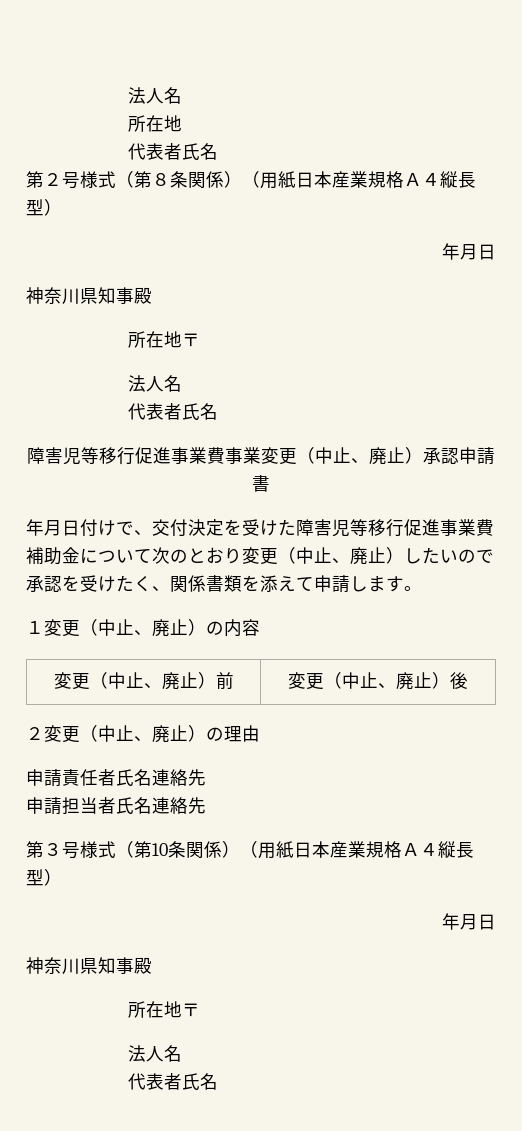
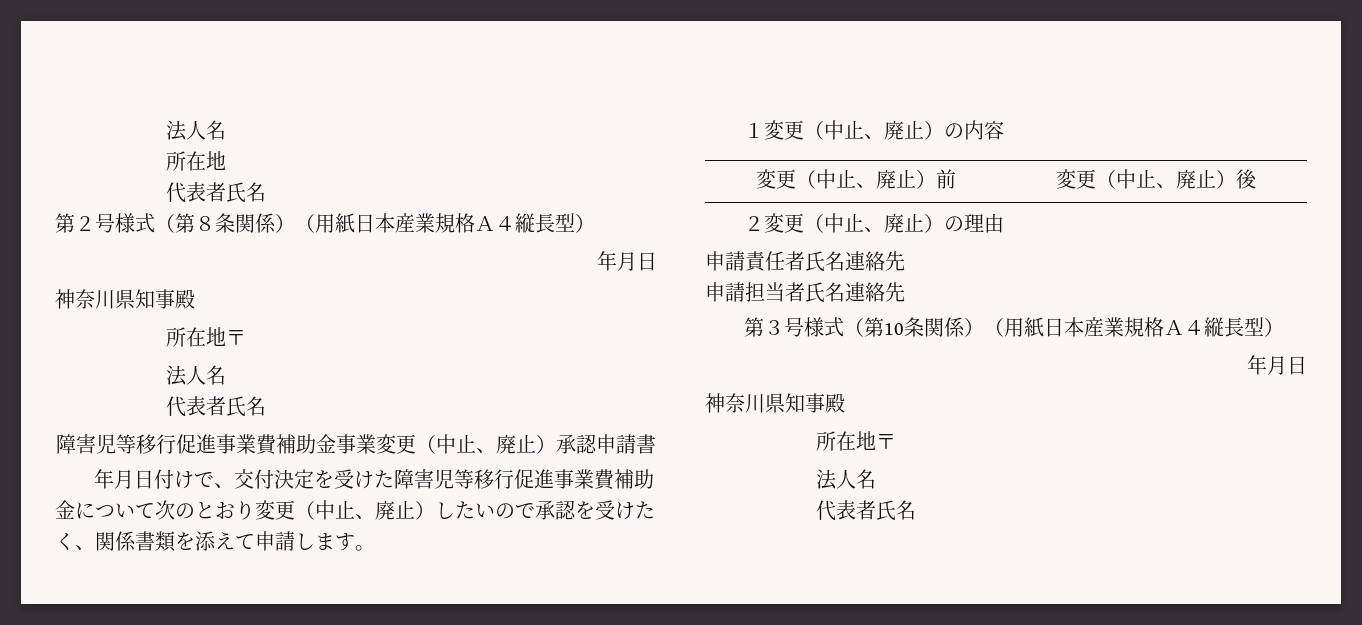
- 障害児等移行促進事業費事業変更（中止、廃止）承認申請書
+ 障害児等移行促進事業費補助金事業変更（中止、廃止）承認申請書

